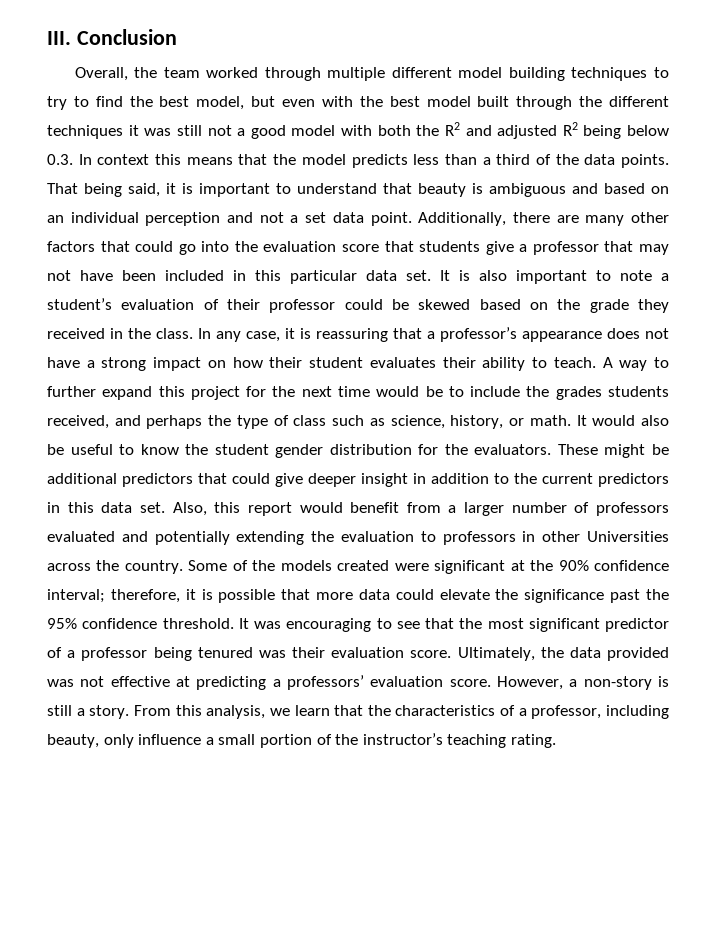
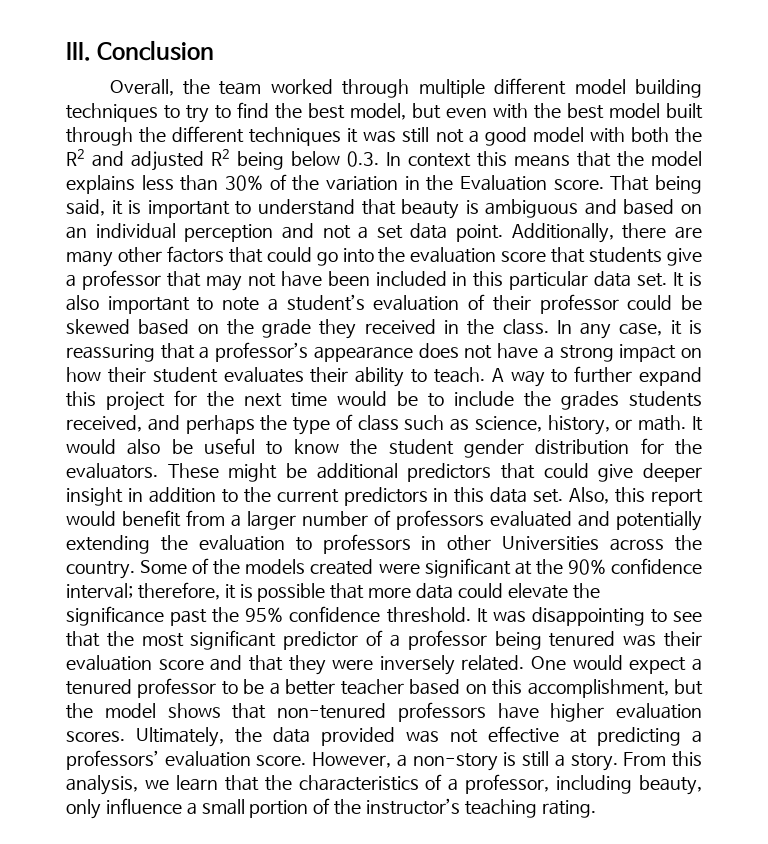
- Overall, the team worked through multiple different model building techniques to try to find the best model, but even with the best model built through the different techniques it was still not a good model with both the R2 and adjusted R2 being below 0.3. In context this means that the model predicts less than a third of the data points.
+ Overall, the team worked through multiple different model building techniques to try to find the best model, but even with the best model built through the different techniques it was still not a good model with both the R2 and adjusted R2 being below 0.3. In context this means that the model explains less than 30% of the variation in the Evaluation score.
- It was encouraging to see that the most significant predictor of a professor being tenured was their evaluation score.
+ It was disappointing to see that the most significant predictor of a professor being tenured was their evaluation score and that they were inversely related. One would expect a tenured professor to be a better teacher based on this accomplishment, but the model shows that non-tenured professors have higher evaluation scores.

